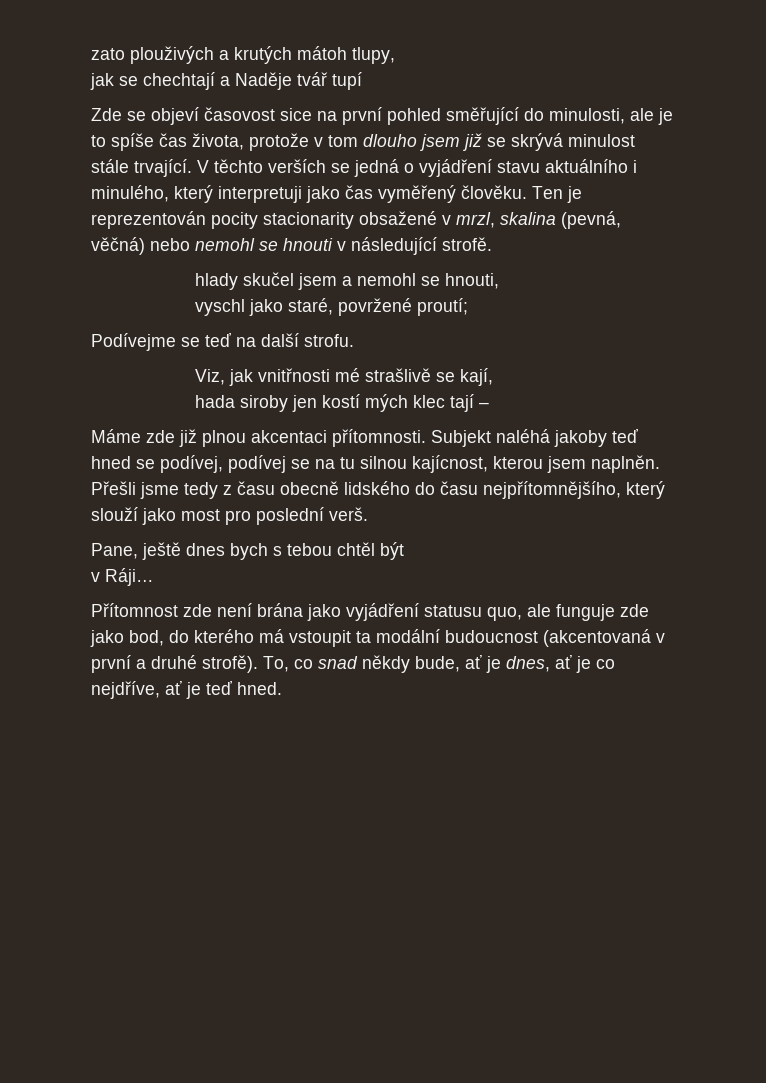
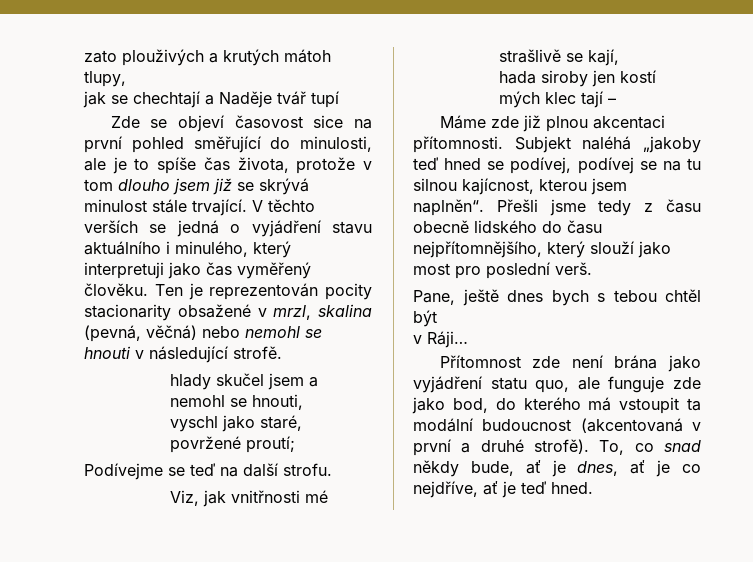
- Subjekt naléhá jakoby teď hned se podívej, podívej se na tu silnou kajícnost, kterou jsem naplněn.
+ Subjekt naléhá „jakoby teď hned se podívej, podívej se na tu silnou kajícnost, kterou jsem naplněn“.
- Přítomnost zde není brána jako vyjádření statusu quo, ale funguje zde jako bod, do kterého má vstoupit ta modální budoucnost (akcentovaná v první a druhé strofě).
+ Přítomnost zde není brána jako vyjádření statu quo, ale funguje zde jako bod, do kterého má vstoupit ta modální budoucnost (akcentovaná v první a druhé strofě).

